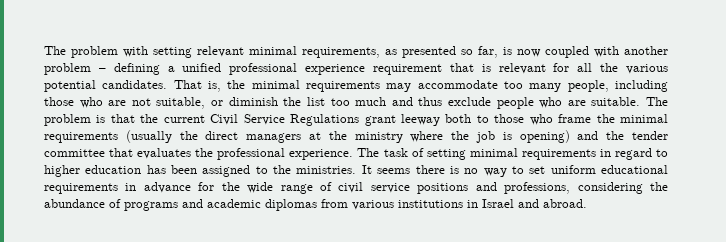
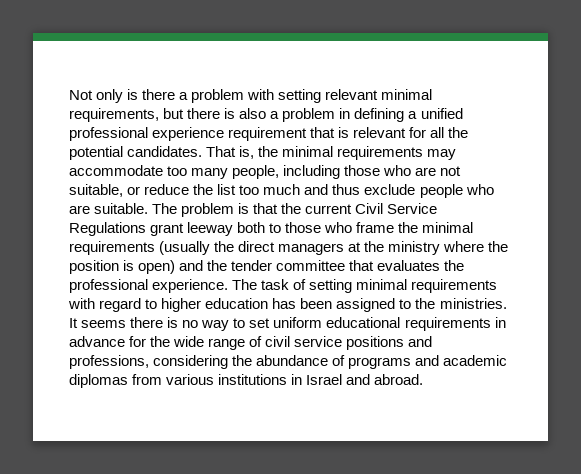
- The problem with setting relevant minimal requirements, as presented so far, is now coupled with another problem – defining a unified professional experience requirement that is relevant for all the various potential candidates.
+ Not only is there a problem with setting relevant minimal requirements, but there is also a problem in defining a unified professional experience requirement that is relevant for all the potential candidates.
- That is, the minimal requirements may accommodate too many people, including those who are not suitable, or diminish the list too much and thus exclude people who are suitable.
+ That is, the minimal requirements may accommodate too many people, including those who are not suitable, or reduce the list too much and thus exclude people who are suitable.
- The problem is that the current Civil Service Regulations grant leeway both to those who frame the minimal requirements (usually the direct managers at the ministry where the job is opening) and the tender committee that evaluates the professional experience.
+ The problem is that the current Civil Service Regulations grant leeway both to those who frame the minimal requirements (usually the direct managers at the ministry where the position is open) and the tender committee that evaluates the professional experience.
- The task of setting minimal requirements in regard to higher education has been assigned to the ministries.
+ The task of setting minimal requirements with regard to higher education has been assigned to the ministries.

